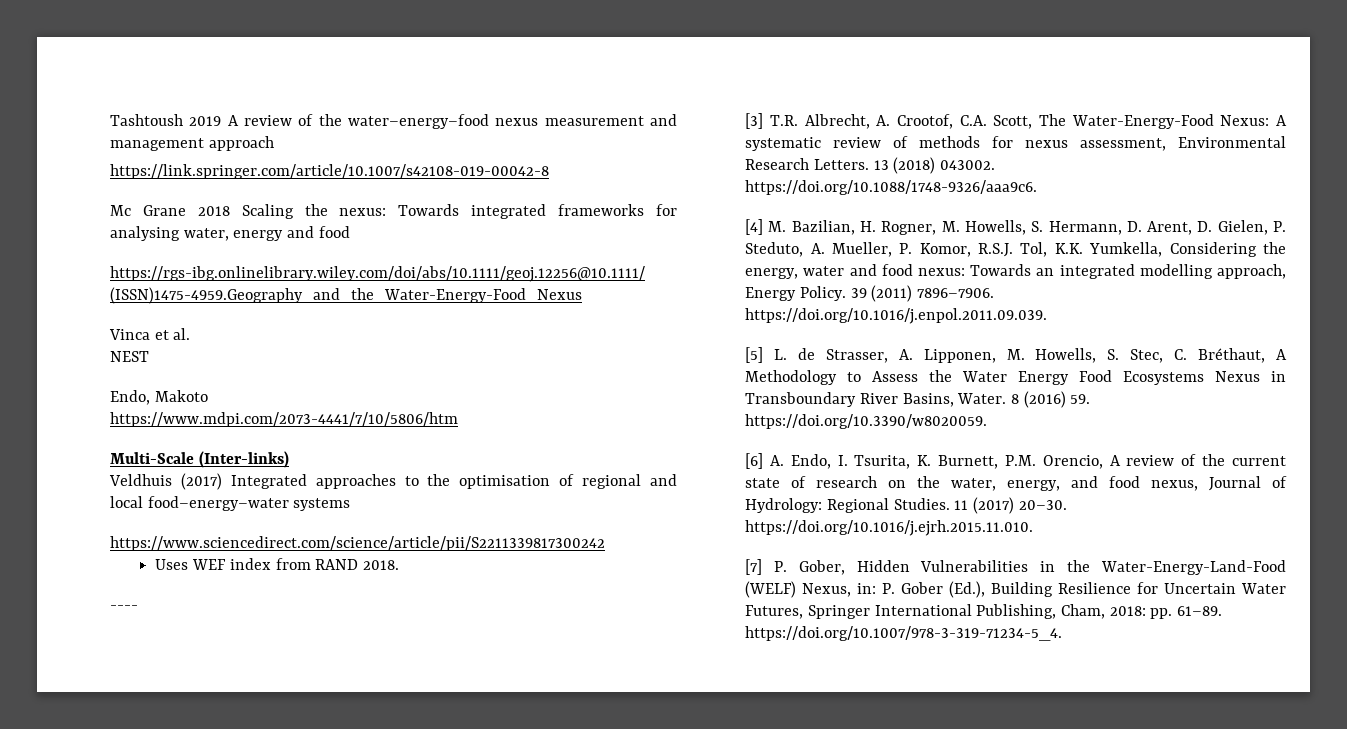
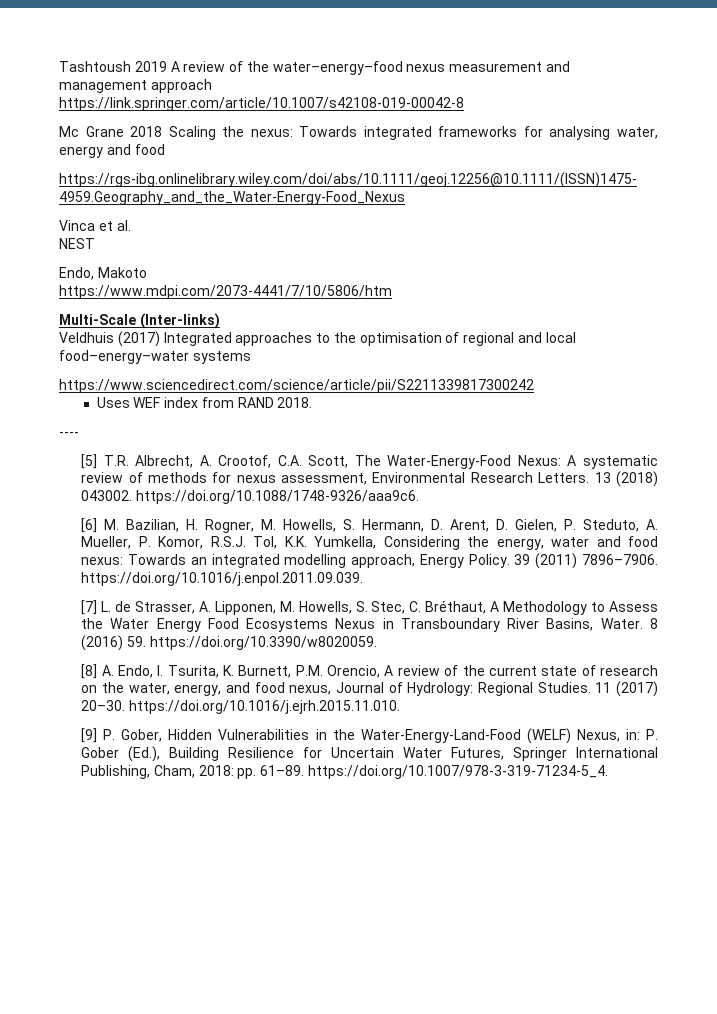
- [3] T.R. Albrecht, A. Crootof, C.A. Scott, The Water-Energy-Food Nexus: A systematic review of methods for nexus assessment, Environmental Research Letters.
+ [5] T.R. Albrecht, A. Crootof, C.A. Scott, The Water-Energy-Food Nexus: A systematic review of methods for nexus assessment, Environmental Research Letters.
- [4] M. Bazilian, H. Rogner, M. Howells, S. Hermann, D. Arent, D. Gielen, P. Steduto, A. Mueller, P. Komor, R.S.J. Tol, K.K. Yumkella, Considering the energy, water and food nexus: Towards an integrated modelling approach, Energy Policy.
+ [6] M. Bazilian, H. Rogner, M. Howells, S. Hermann, D. Arent, D. Gielen, P. Steduto, A. Mueller, P. Komor, R.S.J. Tol, K.K. Yumkella, Considering the energy, water and food nexus: Towards an integrated modelling approach, Energy Policy.
- [5] L. de Strasser, A. Lipponen, M. Howells, S. Stec, C. Bréthaut, A Methodology to Assess the Water Energy Food Ecosystems Nexus in Transboundary River Basins, Water.
+ [7] L. de Strasser, A. Lipponen, M. Howells, S. Stec, C. Bréthaut, A Methodology to Assess the Water Energy Food Ecosystems Nexus in Transboundary River Basins, Water.
- [6] A. Endo, I. Tsurita, K. Burnett, P.M. Orencio, A review of the current state of research on the water, energy, and food nexus, Journal of Hydrology: Regional Studies.
+ [8] A. Endo, I. Tsurita, K. Burnett, P.M. Orencio, A review of the current state of research on the water, energy, and food nexus, Journal of Hydrology: Regional Studies.
- [7] P. Gober, Hidden Vulnerabilities in the Water-Energy-Land-Food (WELF) Nexus, in: P. Gober (Ed.), Building Resilience for Uncertain Water Futures, Springer International Publishing, Cham, 2018: pp. 61–89. https://doi.org/10.1007/978-3-319-71234-5_4.
+ [9] P. Gober, Hidden Vulnerabilities in the Water-Energy-Land-Food (WELF) Nexus, in: P. Gober (Ed.), Building Resilience for Uncertain Water Futures, Springer International Publishing, Cham, 2018: pp. 61–89. https://doi.org/10.1007/978-3-319-71234-5_4.

